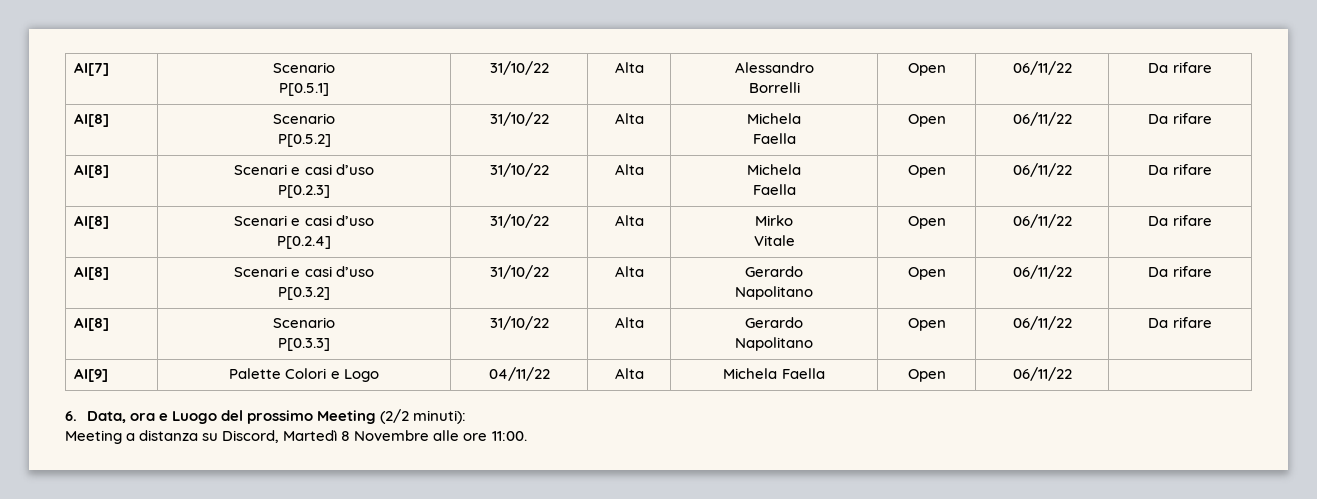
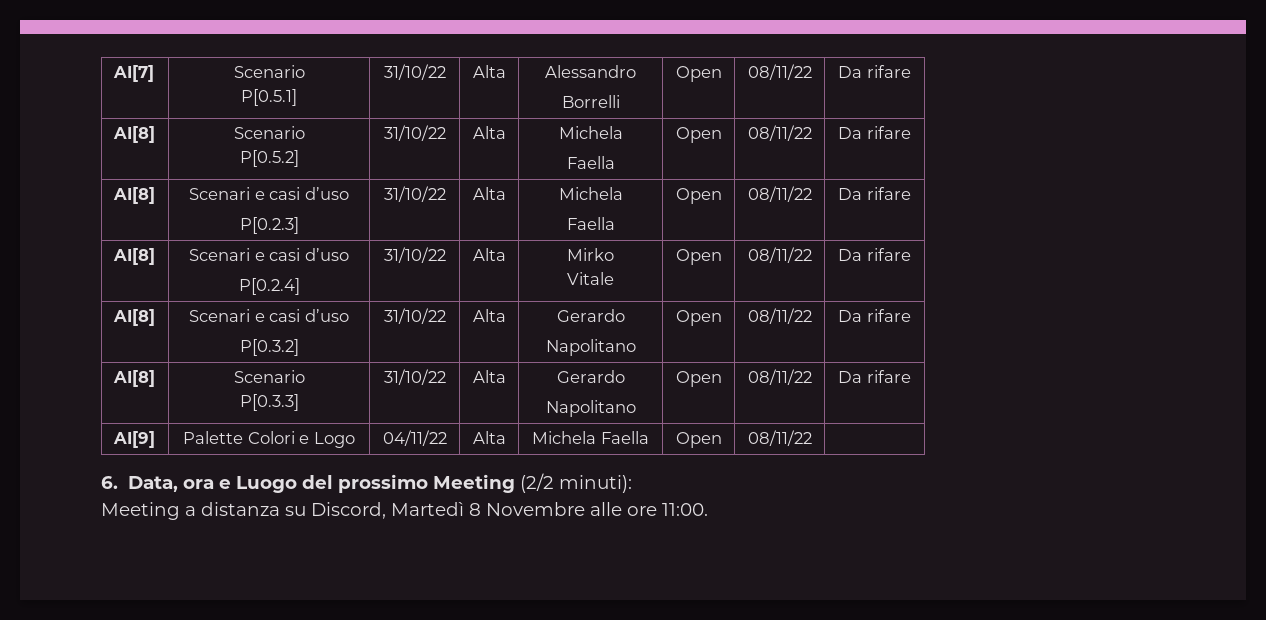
  AI[7] | Scenario
  P[0.5.1] | 31/10/22 | Alta | Alessandro
- Borrelli | Open | 06/11/22 | Da rifare
+ Borrelli | Open | 08/11/22 | Da rifare
  AI[8] | Scenario
  P[0.5.2] | 31/10/22 | Alta | Michela
- Faella | Open | 06/11/22 | Da rifare
+ Faella | Open | 08/11/22 | Da rifare
  AI[8] | Scenari e casi d’uso
  P[0.2.3] | 31/10/22 | Alta | Michela
- Faella | Open | 06/11/22 | Da rifare
+ Faella | Open | 08/11/22 | Da rifare
  AI[8] | Scenari e casi d’uso
  P[0.2.4] | 31/10/22 | Alta | Mirko
- Vitale | Open | 06/11/22 | Da rifare
+ Vitale | Open | 08/11/22 | Da rifare
  AI[8] | Scenari e casi d’uso
  P[0.3.2] | 31/10/22 | Alta | Gerardo
- Napolitano | Open | 06/11/22 | Da rifare
+ Napolitano | Open | 08/11/22 | Da rifare
  AI[8] | Scenario
  P[0.3.3] | 31/10/22 | Alta | Gerardo
- Napolitano | Open | 06/11/22 | Da rifare
+ Napolitano | Open | 08/11/22 | Da rifare
- AI[9] | Palette Colori e Logo | 04/11/22 | Alta | Michela Faella | Open | 06/11/22 |
+ AI[9] | Palette Colori e Logo | 04/11/22 | Alta | Michela Faella | Open | 08/11/22 |

